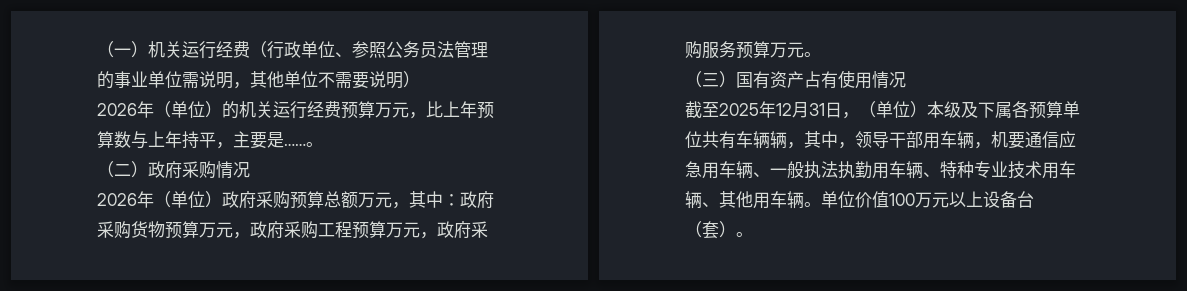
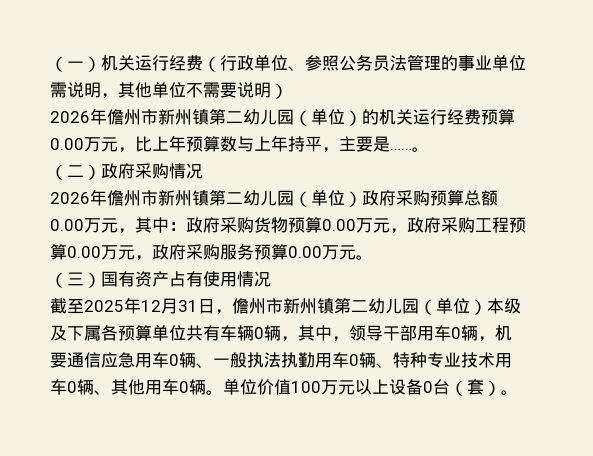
- 2026年（单位）的机关运行经费预算万元，比上年预算数与上年持平，主要是……
+ 2026年儋州市新州镇第二幼儿园（单位）的机关运行经费预算0.00万元，比上年预算数与上年持平，主要是……
- 2026年（单位）政府采购预算总额万元，其中：政府采购货物预算万元，政府采购工程预算万元，政府采购服务预算万元。
+ 2026年儋州市新州镇第二幼儿园（单位）政府采购预算总额0.00万元，其中：政府采购货物预算0.00万元，政府采购工程预算0.00万元，政府采购服务预算0.00万元。
- 截至2025年12月31日，（单位）本级及下属各预算单位共有车辆辆，其中，领导干部用车辆，机要通信应急用车辆、一般执法执勤用车辆、特种专业技术用车辆、其他用车辆。
+ 截至2025年12月31日，儋州市新州镇第二幼儿园（单位）本级及下属各预算单位共有车辆0辆，其中，领导干部用车0辆，机要通信应急用车0辆、一般执法执勤用车0辆、特种专业技术用车0辆、其他用车0辆。
- 单位价值100万元以上设备台（套）。
+ 单位价值100万元以上设备0台（套）。

